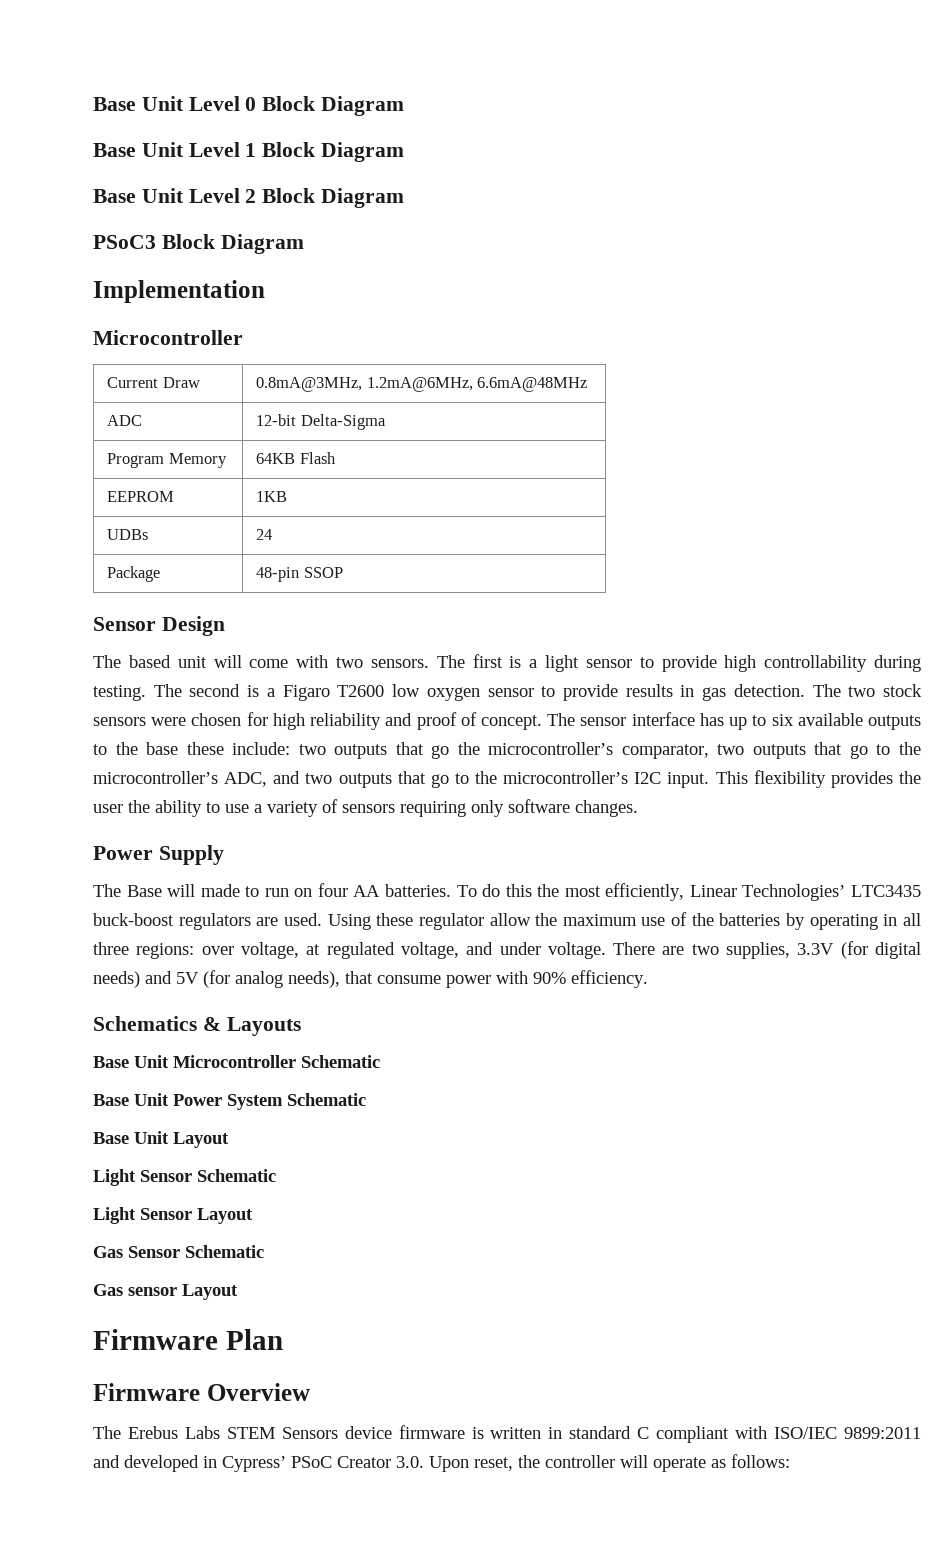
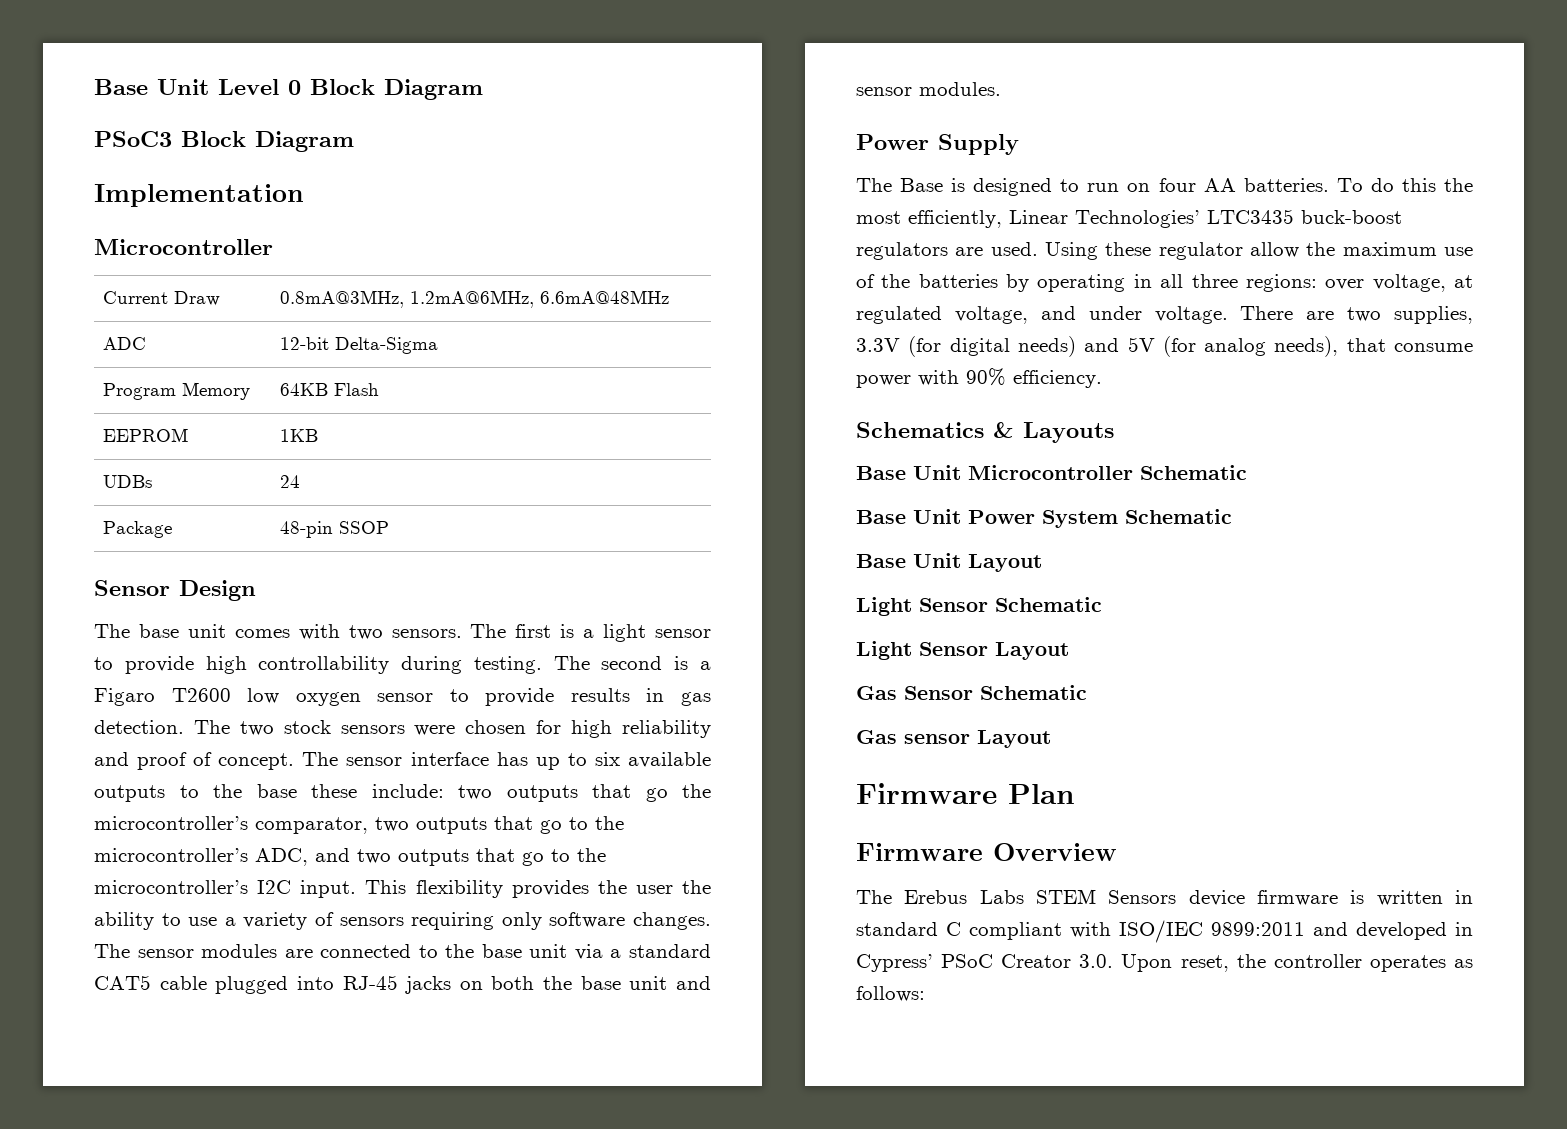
- Base Unit Level 1 Block Diagram
- Base Unit Level 2 Block Diagram
- The based unit will come with two sensors.
+ The base unit comes with two sensors.
+ The sensor modules are connected to the base unit via a standard CAT5 cable plugged into RJ-45 jacks on both the base unit and sensor modules.
- The Base will made to run on four AA batteries.
+ The Base is designed to run on four AA batteries.
- The Erebus Labs STEM Sensors device firmware is written in standard C compliant with ISO/IEC 9899:2011 and developed in Cypress’ PSoC Creator 3.0. Upon reset, the controller will operate as follows:
+ The Erebus Labs STEM Sensors device firmware is written in standard C compliant with ISO/IEC 9899:2011 and developed in Cypress’ PSoC Creator 3.0. Upon reset, the controller operates as follows:

